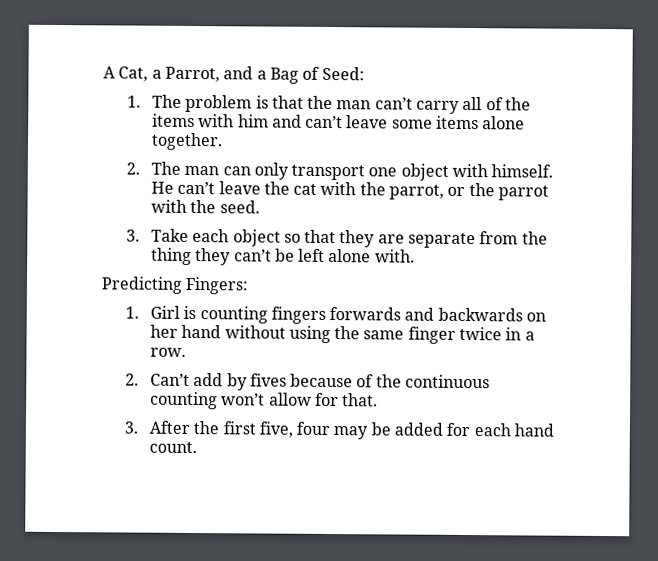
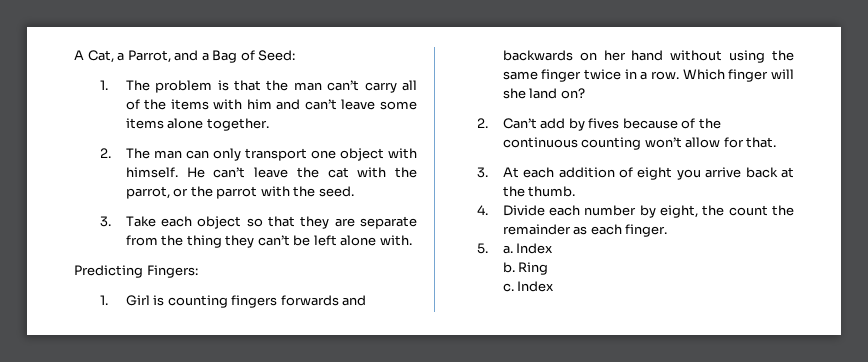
+ Which finger will she land on?
- 3. After the first five, four may be added for each hand count.
+ 3. At each addition of eight you arrive back at the thumb.
+ 4. Divide each number by eight, the count the remainder as each finger.
+ 5. a. Index
+ b. Ring
+ c. Index

